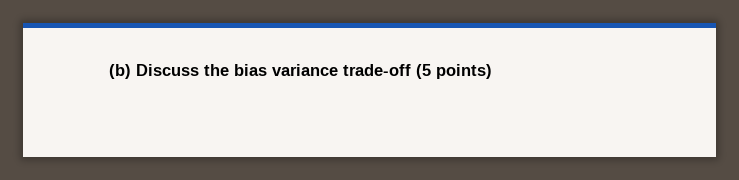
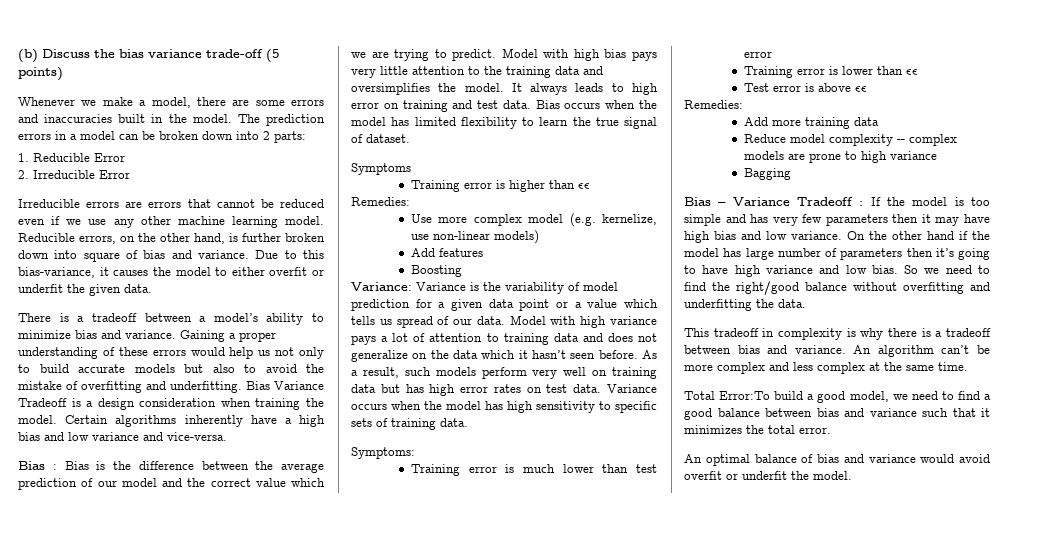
+ Whenever we make a model, there are some errors and inaccuracies built in the model. The prediction errors in a model can be broken down into 2 parts:
+ 1. Reducible Error
+ 2. Irreducible Error
+ Irreducible errors are errors that cannot be reduced even if we use any other machine learning model. Reducible errors, on the other hand, is further broken down into square of bias and variance. Due to this bias-variance, it causes the model to either overfit or underfit the given data.
+ There is a tradeoff between a model’s ability to minimize bias and variance. Gaining a proper understanding of these errors would help us not only to build accurate models but also to avoid the mistake of overfitting and underfitting. Bias Variance Tradeoff is a design consideration when training the model. Certain algorithms inherently have a high bias and low variance and vice-versa.
+ Bias : Bias is the difference between the average prediction of our model and the correct value which we are trying to predict. Model with high bias pays very little attention to the training data and oversimplifies the model. It always leads to high error on training and test data. Bias occurs when the model has limited flexibility to learn the true signal of dataset.
+ Symptoms
+ Training error is higher than ϵϵ
+ Remedies:
+ Use more complex model (e.g. kernelize, use non-linear models)
+ Add features
+ Boosting
+ Variance: Variance is the variability of model prediction for a given data point or a value which tells us spread of our data. Model with high variance pays a lot of attention to training data and does not generalize on the data which it hasn’t seen before. As a result, such models perform very well on training data but has high error rates on test data. Variance occurs when the model has high sensitivity to specific sets of training data.
+ Symptoms:
+ Training error is much lower than test error
+ Training error is lower than ϵϵ
+ Test error is above ϵϵ
+ Remedies:
+ Add more training data
+ Reduce model complexity -- complex models are prone to high variance
+ Bagging
+ Bias – Variance Tradeoff : If the model is too simple and has very few parameters then it may have high bias and low variance. On the other hand if the model has large number of parameters then it’s going to have high variance and low bias. So we need to find the right/good balance without overfitting and underfitting the data.
+ This tradeoff in complexity is why there is a tradeoff between bias and variance. An algorithm can’t be more complex and less complex at the same time.
+ Total Error:To build a good model, we need to find a good balance between bias and variance such that it minimizes the total error.
+ An optimal balance of bias and variance would avoid overfit or underfit the model.

